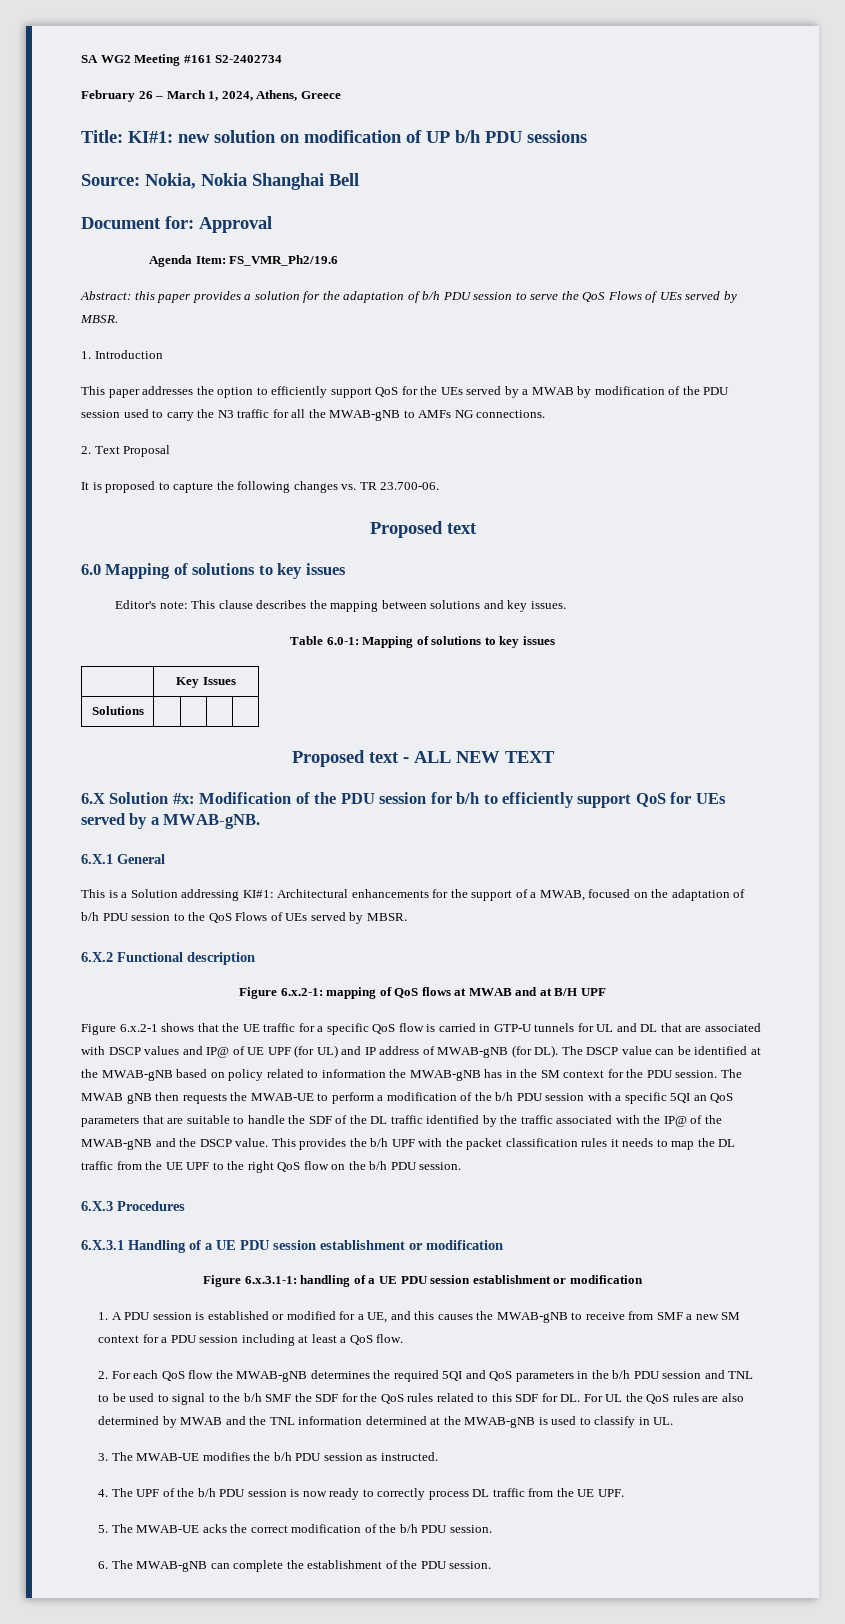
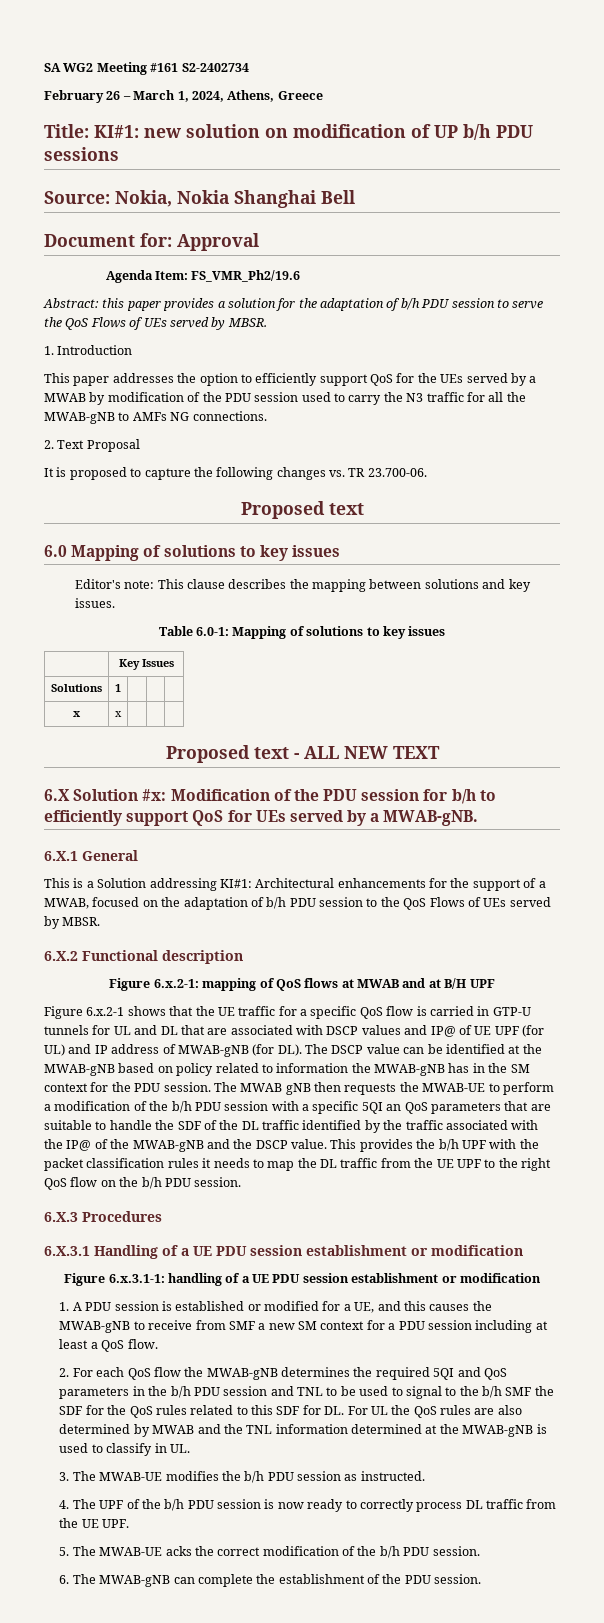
- Solutions | | | |
+ Solutions | 1 | | |
+ x | x | | |

